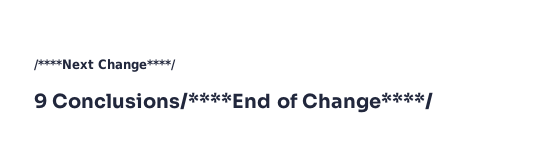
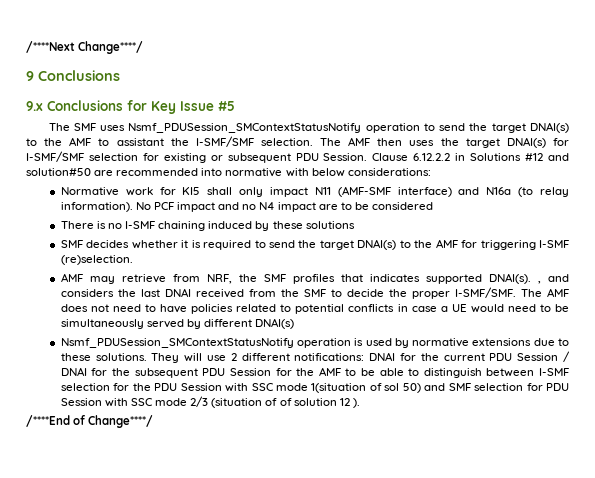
- 9 Conclusions/****End of Change****/
+ 9 Conclusions
+ 9.x Conclusions for Key Issue #5
+ The SMF uses Nsmf_PDUSession_SMContextStatusNotify operation to send the target DNAI(s) to the AMF to assistant the I-SMF/SMF selection. The AMF then uses the target DNAI(s) for I-SMF/SMF selection for existing or subsequent PDU Session. Clause 6.12.2.2 in Solutions #12 and solution#50 are recommended into normative with below considerations:
+ Normative work for KI5 shall only impact N11 (AMF-SMF interface) and N16a (to relay information). No PCF impact and no N4 impact are to be considered
+ There is no I-SMF chaining induced by these solutions
+ SMF decides whether it is required to send the target DNAI(s) to the AMF for triggering I-SMF (re)selection.
+ AMF may retrieve from NRF, the SMF profiles that indicates supported DNAI(s). , and considers the last DNAI received from the SMF to decide the proper I-SMF/SMF. The AMF does not need to have policies related to potential conflicts in case a UE would need to be simultaneously served by different DNAI(s)
+ Nsmf_PDUSession_SMContextStatusNotify operation is used by normative extensions due to these solutions. They will use 2 different notifications: DNAI for the current PDU Session / DNAI for the subsequent PDU Session for the AMF to be able to distinguish between I-SMF selection for the PDU Session with SSC mode 1(situation of sol 50) and SMF selection for PDU Session with SSC mode 2/3 (situation of of solution 12 ).
+ /****End of Change****/

